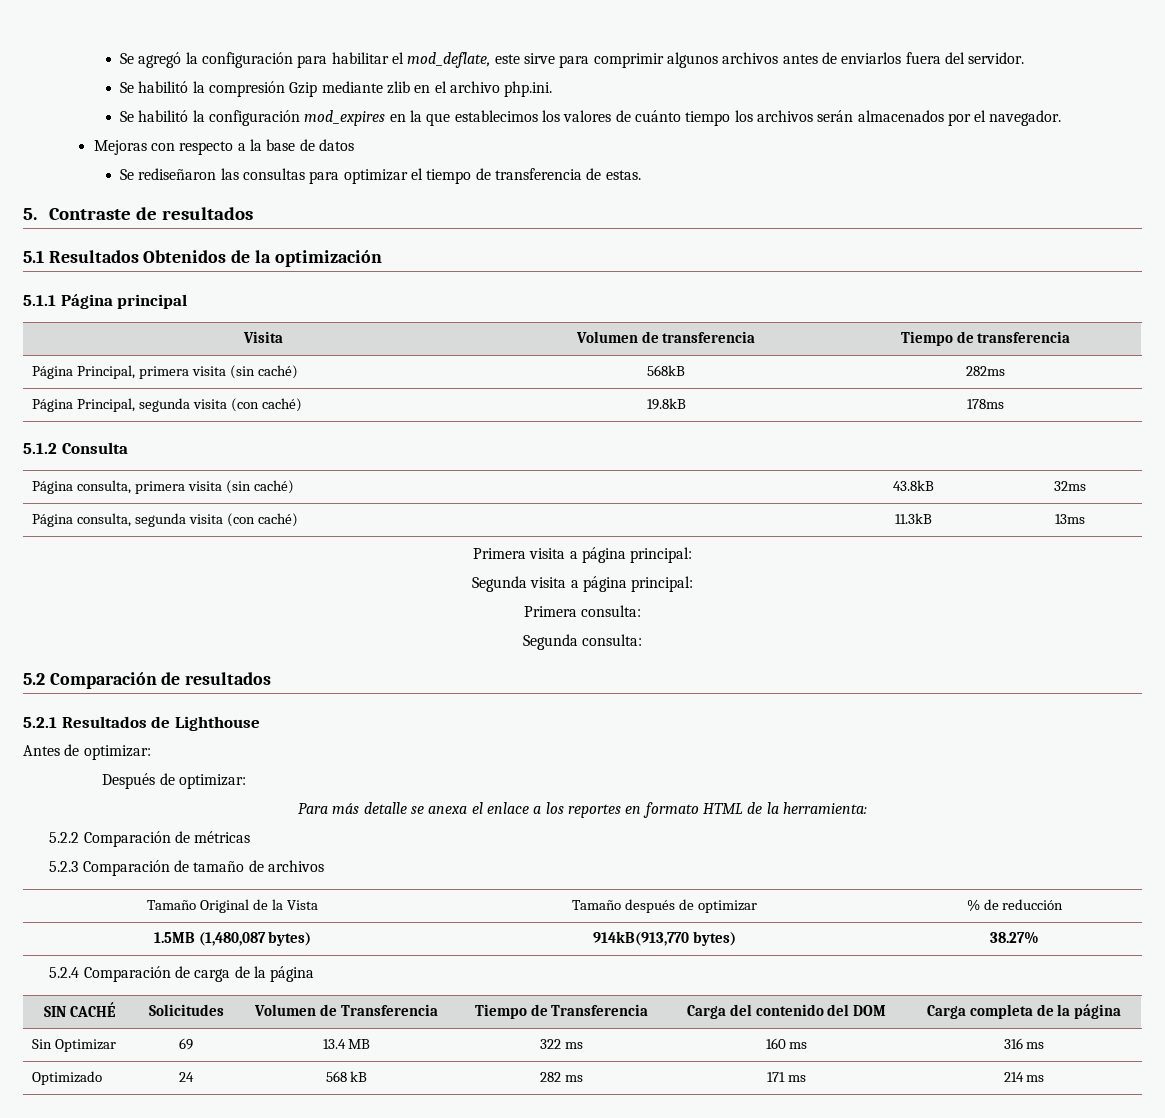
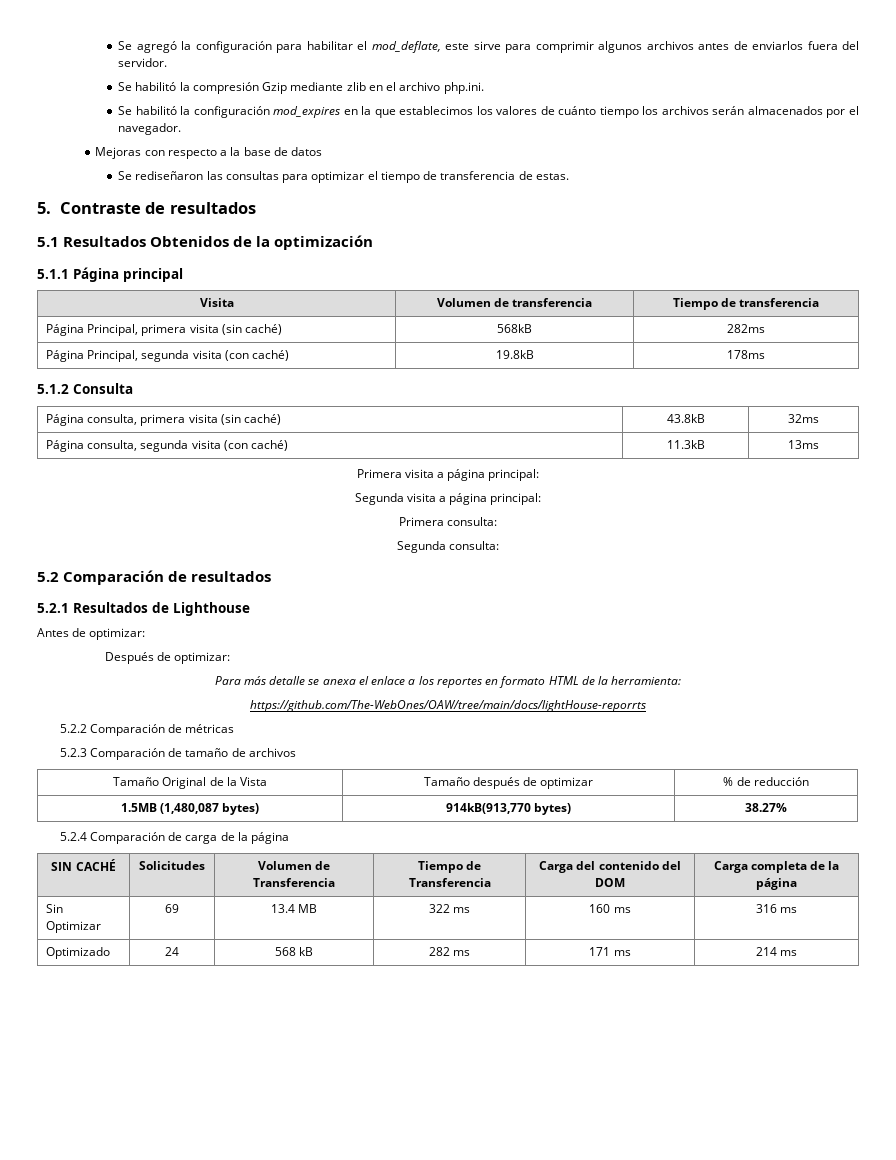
+ https://github.com/The-WebOnes/OAW/tree/main/docs/lightHouse-reporrts

